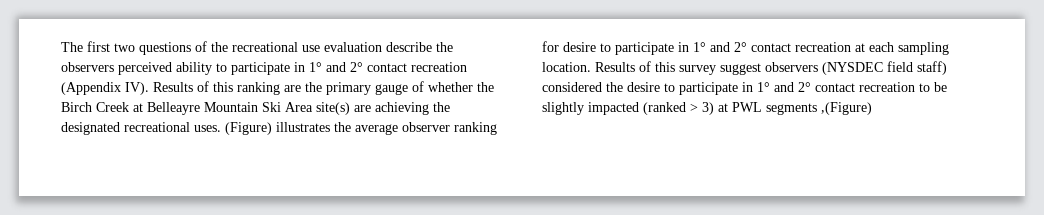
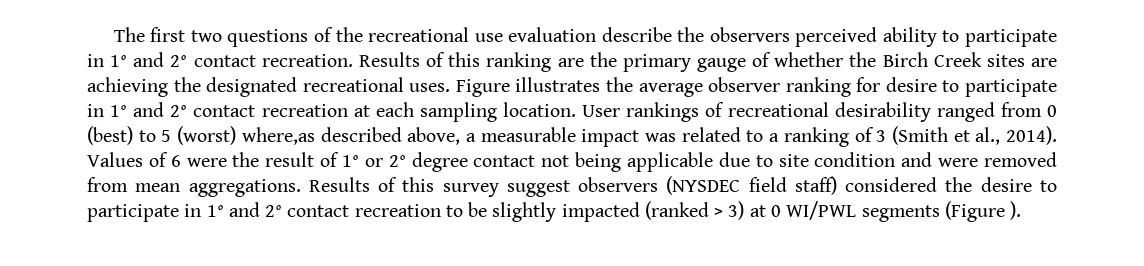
- The first two questions of the recreational use evaluation describe the observers perceived ability to participate in 1° and 2° contact recreation (Appendix IV). Results of this ranking are the primary gauge of whether the Birch Creek at Belleayre Mountain Ski Area site(s) are achieving the designated recreational uses.
+ The first two questions of the recreational use evaluation describe the observers perceived ability to participate in 1° and 2° contact recreation. Results of this ranking are the primary gauge of whether the Birch Creek sites are achieving the designated recreational uses.
- (Figure) illustrates the average observer ranking for desire to participate in 1° and 2° contact recreation at each sampling location.
+ Figure illustrates the average observer ranking for desire to participate in 1° and 2° contact recreation at each sampling location.
+ User rankings of recreational desirability ranged from 0 (best) to 5 (worst) where,as described above, a measurable impact was related to a ranking of 3 (Smith et al., 2014). Values of 6 were the result of 1° or 2° degree contact not being applicable due to site condition and were removed from mean aggregations.
- Results of this survey suggest observers (NYSDEC field staff) considered the desire to participate in 1° and 2° contact recreation to be slightly impacted (ranked > 3) at PWL segments ,(Figure)
+ Results of this survey suggest observers (NYSDEC field staff) considered the desire to participate in 1° and 2° contact recreation to be slightly impacted (ranked > 3) at 0 WI/PWL segments (Figure ).

